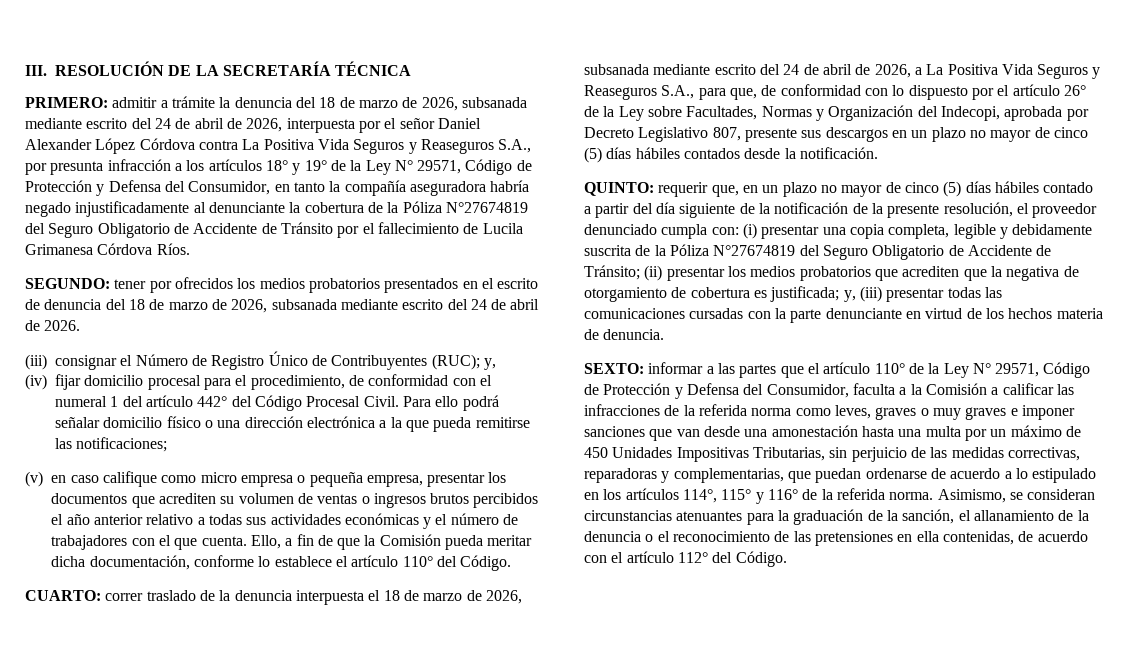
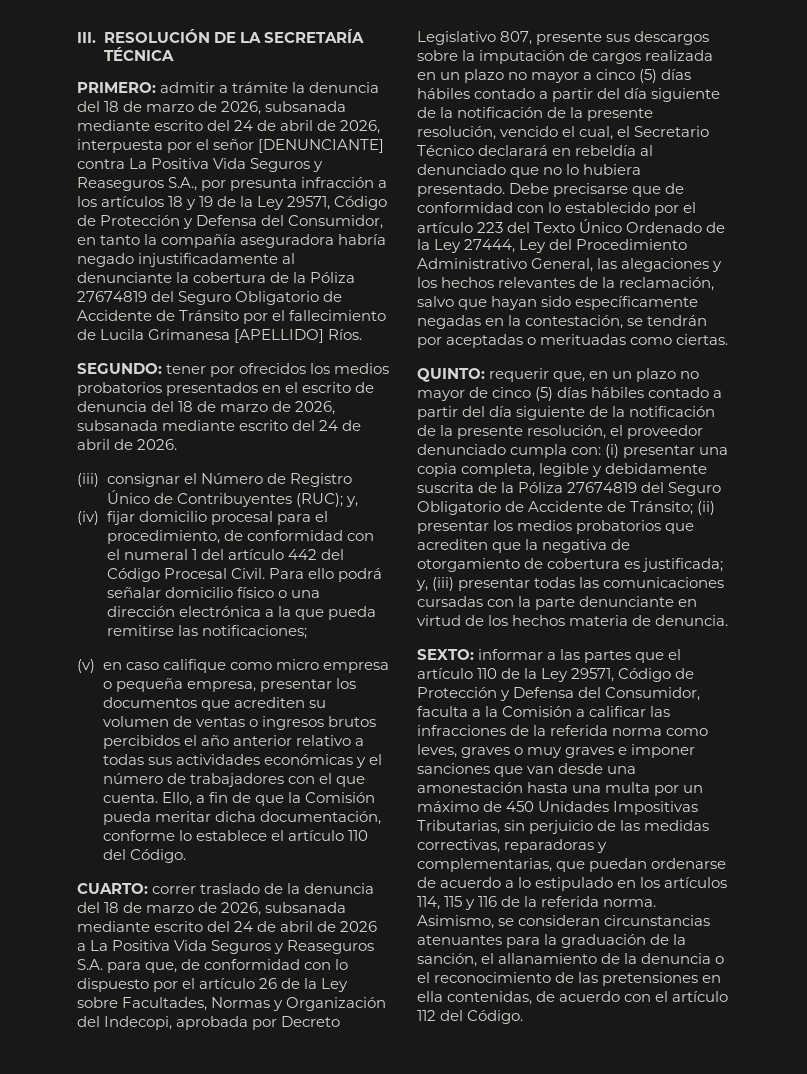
- admitir a trámite la denuncia del 18 de marzo de 2026, subsanada mediante escrito del 24 de abril de 2026, interpuesta por el señor Daniel Alexander López Córdova contra La Positiva Vida Seguros y Reaseguros S.A., por presunta infracción a los artículos 18° y 19° de la Ley N° 29571, Código de Protección y Defensa del Consumidor, en tanto la compañía aseguradora habría negado injustificadamente al denunciante la cobertura de la Póliza N°27674819 del Seguro Obligatorio de Accidente de Tránsito por el fallecimiento de Lucila Grimanesa Córdova Ríos.
+ admitir a trámite la denuncia del 18 de marzo de 2026, subsanada mediante escrito del 24 de abril de 2026, interpuesta por el señor [DENUNCIANTE] contra La Positiva Vida Seguros y Reaseguros S.A., por presunta infracción a los artículos 18 y 19 de la Ley 29571, Código de Protección y Defensa del Consumidor, en tanto la compañía aseguradora habría negado injustificadamente al denunciante la cobertura de la Póliza 27674819 del Seguro Obligatorio de Accidente de Tránsito por el fallecimiento de Lucila Grimanesa [APELLIDO] Ríos.
- (iv) fijar domicilio procesal para el procedimiento, de conformidad con el numeral 1 del artículo 442° del Código Procesal Civil.
+ (iv) fijar domicilio procesal para el procedimiento, de conformidad con el numeral 1 del artículo 442 del Código Procesal Civil.
- Ello, a fin de que la Comisión pueda meritar dicha documentación, conforme lo establece el artículo 110° del Código.
+ Ello, a fin de que la Comisión pueda meritar dicha documentación, conforme lo establece el artículo 110 del Código.
- CUARTO: correr traslado de la denuncia interpuesta el 18 de marzo de 2026, subsanada mediante escrito del 24 de abril de 2026, a La Positiva Vida Seguros y Reaseguros S.A., para que, de conformidad con lo dispuesto por el artículo 26° de la Ley sobre Facultades, Normas y Organización del Indecopi, aprobada por Decreto Legislativo 807, presente sus descargos en un plazo no mayor de cinco (5) días hábiles contados desde la notificación.
+ CUARTO: correr traslado de la denuncia del 18 de marzo de 2026, subsanada mediante escrito del 24 de abril de 2026 a La Positiva Vida Seguros y Reaseguros S.A. para que, de conformidad con lo dispuesto por el artículo 26 de la Ley sobre Facultades, Normas y Organización del Indecopi, aprobada por Decreto Legislativo 807, presente sus descargos sobre la imputación de cargos realizada en un plazo no mayor a cinco (5) días hábiles contado a partir del día siguiente de la notificación de la presente resolución, vencido el cual, el Secretario Técnico declarará en rebeldía al denunciado que no lo hubiera presentado. Debe precisarse que de conformidad con lo establecido por el artículo 223 del Texto Único Ordenado de la Ley 27444, Ley del Procedimiento Administrativo General, las alegaciones y los hechos relevantes de la reclamación, salvo que hayan sido específicamente negadas en la contestación, se tendrán por aceptadas o merituadas como ciertas.
- (i) presentar una copia completa, legible y debidamente suscrita de la Póliza N°27674819 del Seguro Obligatorio de Accidente de Tránsito;
+ (i) presentar una copia completa, legible y debidamente suscrita de la Póliza 27674819 del Seguro Obligatorio de Accidente de Tránsito;
- informar a las partes que el artículo 110° de la Ley N° 29571, Código de Protección y Defensa del Consumidor, faculta a la Comisión a calificar las infracciones de la referida norma como leves, graves o muy graves e imponer sanciones que van desde una amonestación hasta una multa por un máximo de 450 Unidades Impositivas Tributarias, sin perjuicio de las medidas correctivas, reparadoras y complementarias, que puedan ordenarse de acuerdo a lo estipulado en los artículos 114°, 115° y 116° de la referida norma.
+ informar a las partes que el artículo 110 de la Ley 29571, Código de Protección y Defensa del Consumidor, faculta a la Comisión a calificar las infracciones de la referida norma como leves, graves o muy graves e imponer sanciones que van desde una amonestación hasta una multa por un máximo de 450 Unidades Impositivas Tributarias, sin perjuicio de las medidas correctivas, reparadoras y complementarias, que puedan ordenarse de acuerdo a lo estipulado en los artículos 114, 115 y 116 de la referida norma.
- Asimismo, se consideran circunstancias atenuantes para la graduación de la sanción, el allanamiento de la denuncia o el reconocimiento de las pretensiones en ella contenidas, de acuerdo con el artículo 112° del Código.
+ Asimismo, se consideran circunstancias atenuantes para la graduación de la sanción, el allanamiento de la denuncia o el reconocimiento de las pretensiones en ella contenidas, de acuerdo con el artículo 112 del Código.

